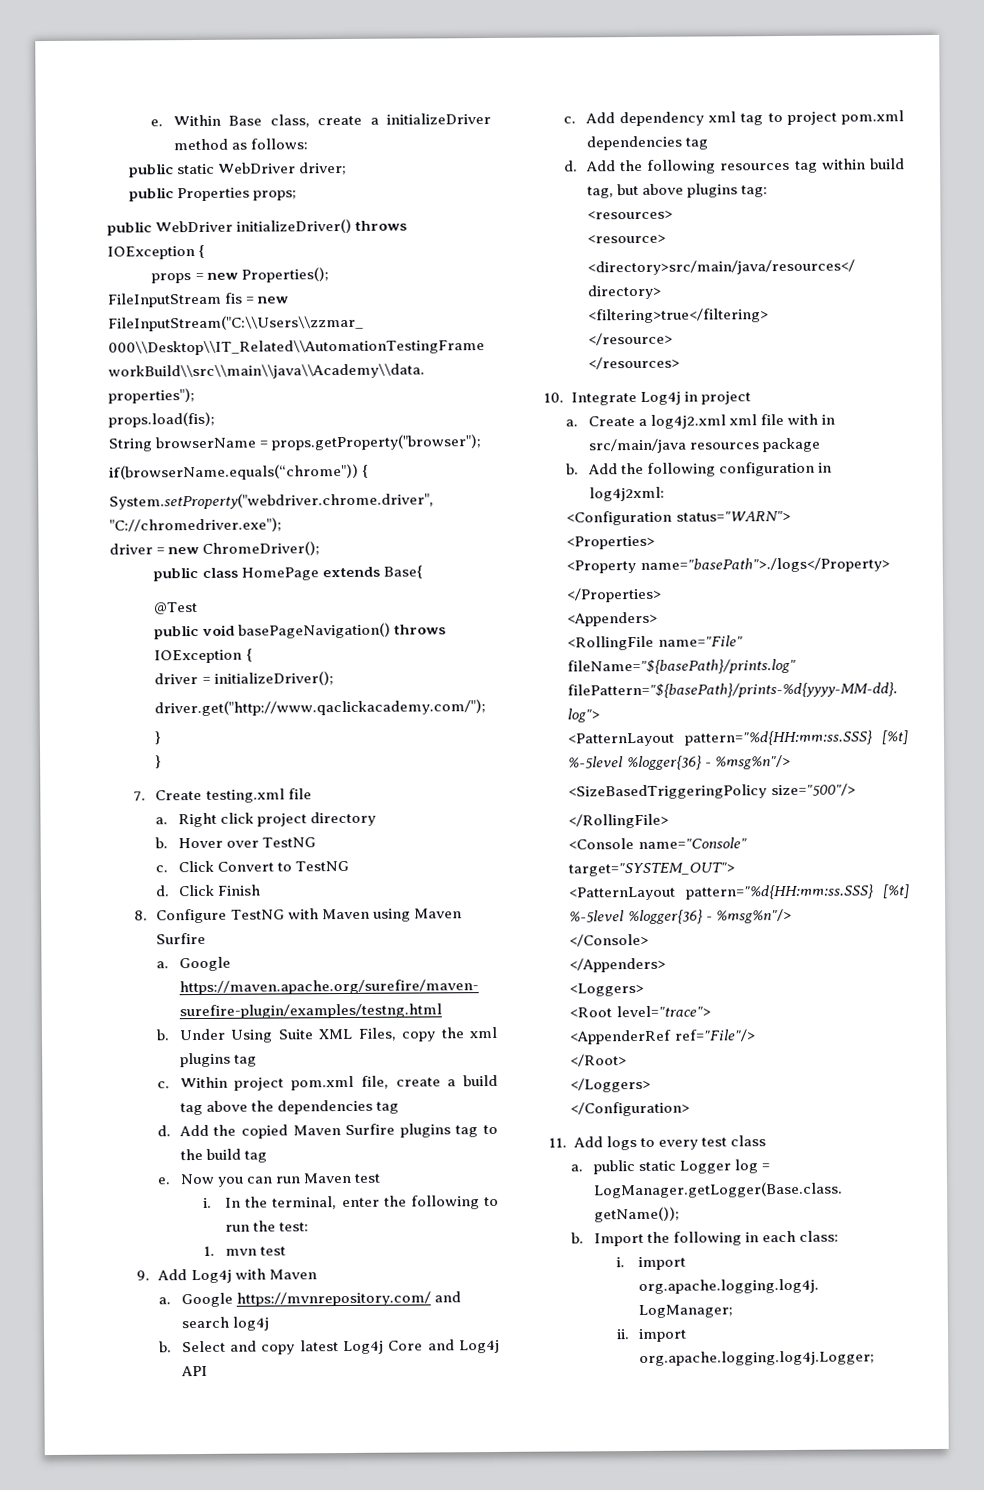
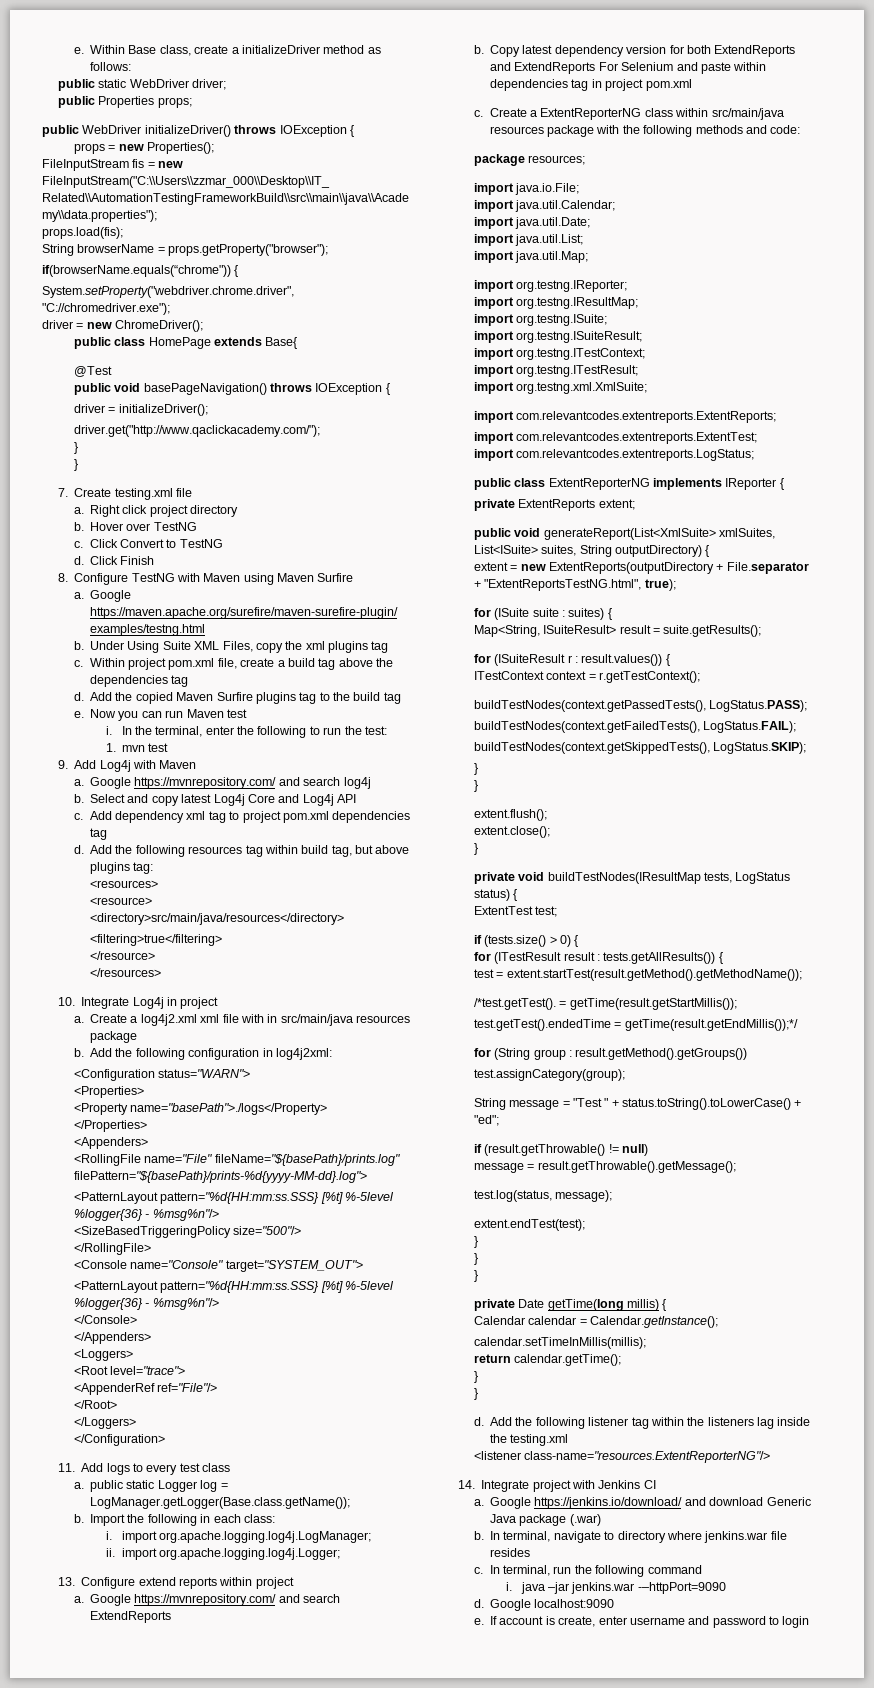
+ 13. Configure extend reports within project
+ a. Google https://mvnrepository.com/ and search ExtendReports
+ b. Copy latest dependency version for both ExtendReports and ExtendReports For Selenium and paste within dependencies tag in project pom.xml
+ c. Create a ExtentReporterNG class within src/main/java resources package with the following methods and code:
+ package resources;
+ import java.io.File;
+ import java.util.Calendar;
+ import java.util.Date;
+ import java.util.List;
+ import java.util.Map;
+ import org.testng.IReporter;
+ import org.testng.IResultMap;
+ import org.testng.ISuite;
+ import org.testng.ISuiteResult;
+ import org.testng.ITestContext;
+ import org.testng.ITestResult;
+ import org.testng.xml.XmlSuite;
+ import com.relevantcodes.extentreports.ExtentReports;
+ import com.relevantcodes.extentreports.ExtentTest;
+ import com.relevantcodes.extentreports.LogStatus;
+ public class ExtentReporterNG implements IReporter {
+ private ExtentReports extent;
+ public void generateReport(List<XmlSuite> xmlSuites, List<ISuite> suites, String outputDirectory) {
+ extent = new ExtentReports(outputDirectory + File.separator + "ExtentReportsTestNG.html", true);
+ for (ISuite suite : suites) {
+ Map<String, ISuiteResult> result = suite.getResults();
+ for (ISuiteResult r : result.values()) {
+ ITestContext context = r.getTestContext();
+ buildTestNodes(context.getPassedTests(), LogStatus.PASS);
+ buildTestNodes(context.getFailedTests(), LogStatus.FAIL);
+ buildTestNodes(context.getSkippedTests(), LogStatus.SKIP);
+ }
+ }
+ extent.flush();
+ extent.close();
+ }
+ private void buildTestNodes(IResultMap tests, LogStatus status) {
+ ExtentTest test;
+ if (tests.size() > 0) {
+ for (ITestResult result : tests.getAllResults()) {
+ test = extent.startTest(result.getMethod().getMethodName());
+ /*test.getTest(). = getTime(result.getStartMillis());
+ test.getTest().endedTime = getTime(result.getEndMillis());*/
+ for (String group : result.getMethod().getGroups())
+ test.assignCategory(group);
+ String message = "Test " + status.toString().toLowerCase() + "ed";
+ if (result.getThrowable() != null)
+ message = result.getThrowable().getMessage();
+ test.log(status, message);
+ extent.endTest(test);
+ }
+ }
+ }
+ private Date getTime(long millis) {
+ Calendar calendar = Calendar.getInstance();
+ calendar.setTimeInMillis(millis);
+ return calendar.getTime();
+ }
+ }
+ d. Add the following listener tag within the listeners lag inside the testing.xml
+ <listener class-name="resources.ExtentReporterNG"/>
+ 14. Integrate project with Jenkins CI
+ a. Google https://jenkins.io/download/ and download Generic Java package (.war)
+ b. In terminal, navigate to directory where jenkins.war file resides
+ c. In terminal, run the following command
+ i. java –jar jenkins.war -–httpPort=9090
+ d. Google localhost:9090
+ e. If account is create, enter username and password to login

